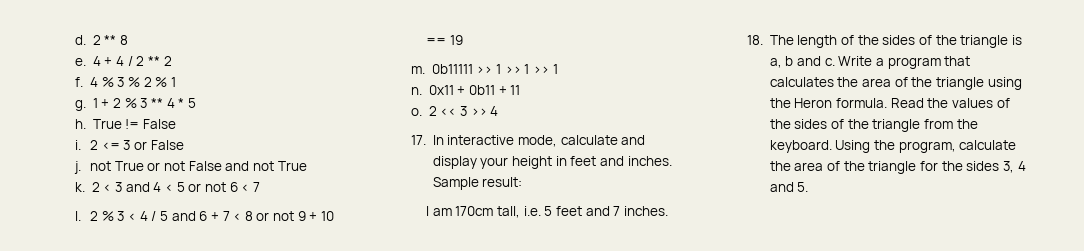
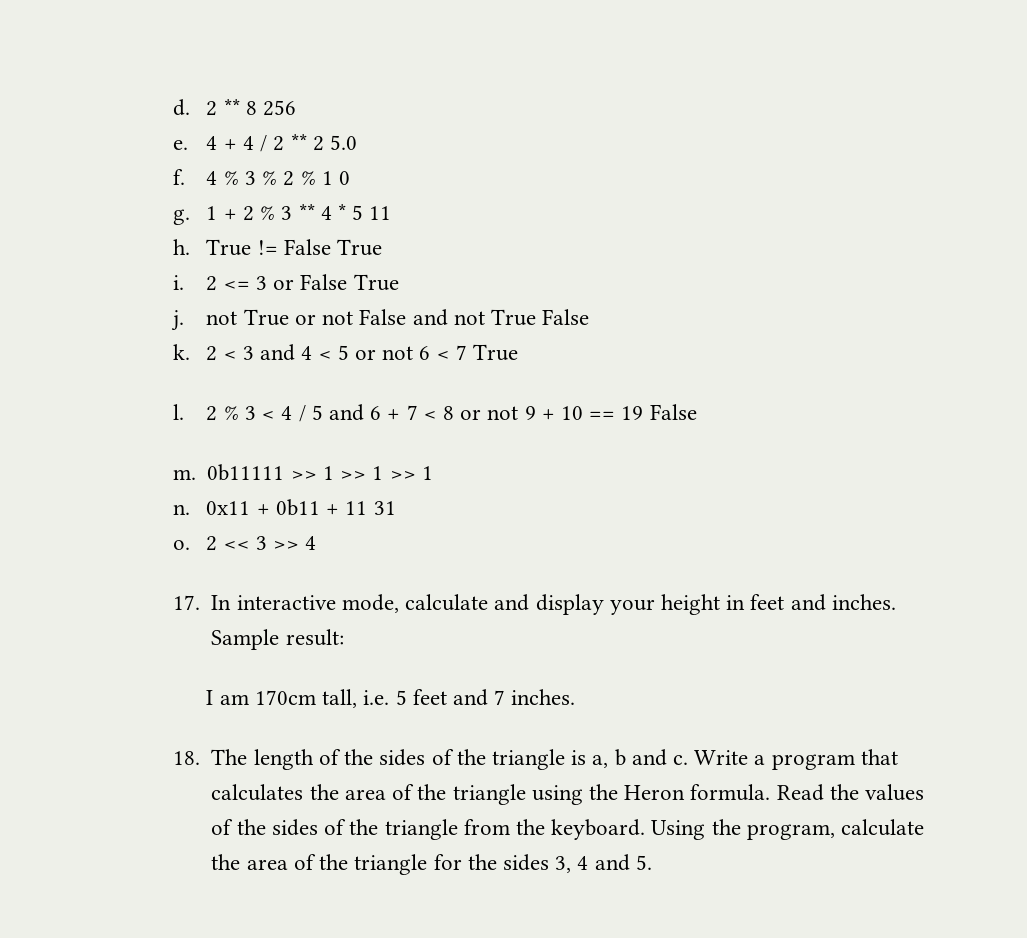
- 2 ** 8
+ 2 ** 8 256
- 4 + 4 / 2 ** 2
+ 4 + 4 / 2 ** 2 5.0
- 4 % 3 % 2 % 1
+ 4 % 3 % 2 % 1 0
- 1 + 2 % 3 ** 4 * 5
+ 1 + 2 % 3 ** 4 * 5 11
- True != False
+ True != False True
- 2 <= 3 or False
+ 2 <= 3 or False True
- j. not True or not False and not True
+ j. not True or not False and not True False
- 2 < 3 and 4 < 5 or not 6 < 7
+ 2 < 3 and 4 < 5 or not 6 < 7 True
- 2 % 3 < 4 / 5 and 6 + 7 < 8 or not 9 + 10 == 19
+ 2 % 3 < 4 / 5 and 6 + 7 < 8 or not 9 + 10 == 19 False
- 0x11 + 0b11 + 11
+ 0x11 + 0b11 + 11 31

